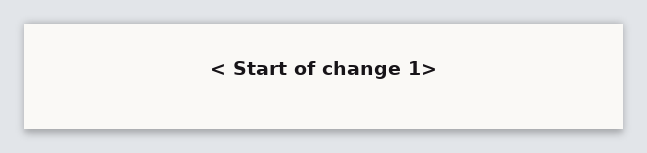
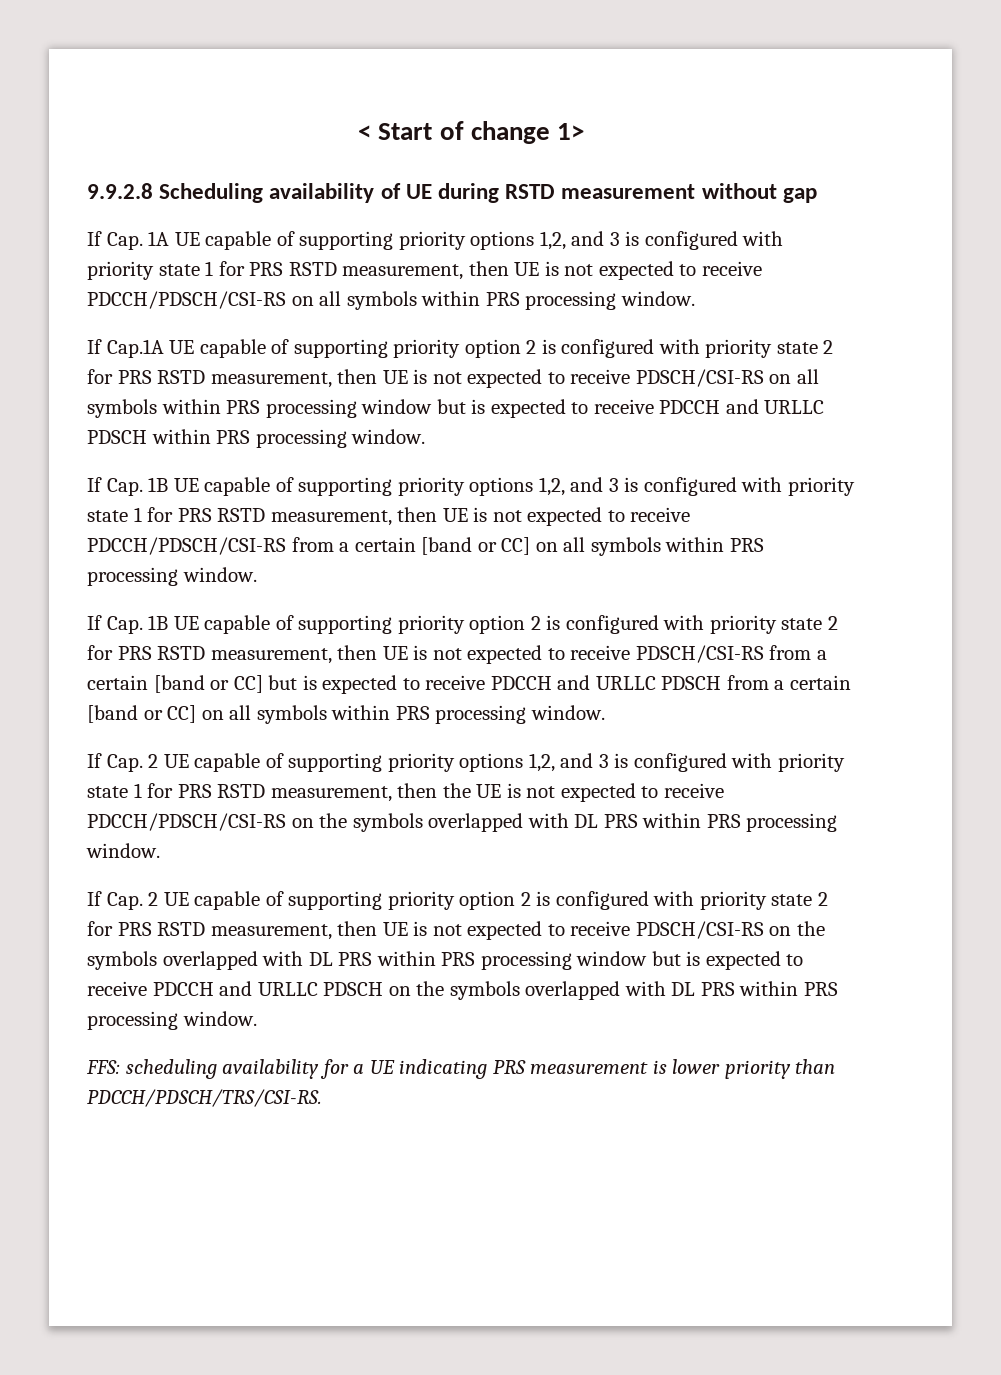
+ 9.9.2.8 Scheduling availability of UE during RSTD measurement without gap
+ If Cap. 1A UE capable of supporting priority options 1,2, and 3 is configured with priority state 1 for PRS RSTD measurement, then UE is not expected to receive PDCCH/PDSCH/CSI-RS on all symbols within PRS processing window.
+ If Cap.1A UE capable of supporting priority option 2 is configured with priority state 2 for PRS RSTD measurement, then UE is not expected to receive PDSCH/CSI-RS on all symbols within PRS processing window but is expected to receive PDCCH and URLLC PDSCH within PRS processing window.
+ If Cap. 1B UE capable of supporting priority options 1,2, and 3 is configured with priority state 1 for PRS RSTD measurement, then UE is not expected to receive PDCCH/PDSCH/CSI-RS from a certain [band or CC] on all symbols within PRS processing window.
+ If Cap. 1B UE capable of supporting priority option 2 is configured with priority state 2 for PRS RSTD measurement, then UE is not expected to receive PDSCH/CSI-RS from a certain [band or CC] but is expected to receive PDCCH and URLLC PDSCH from a certain [band or CC] on all symbols within PRS processing window.
+ If Cap. 2 UE capable of supporting priority options 1,2, and 3 is configured with priority state 1 for PRS RSTD measurement, then the UE is not expected to receive PDCCH/PDSCH/CSI-RS on the symbols overlapped with DL PRS within PRS processing window.
+ If Cap. 2 UE capable of supporting priority option 2 is configured with priority state 2 for PRS RSTD measurement, then UE is not expected to receive PDSCH/CSI-RS on the symbols overlapped with DL PRS within PRS processing window but is expected to receive PDCCH and URLLC PDSCH on the symbols overlapped with DL PRS within PRS processing window.
+ FFS: scheduling availability for a UE indicating PRS measurement is lower priority than PDCCH/PDSCH/TRS/CSI-RS.

